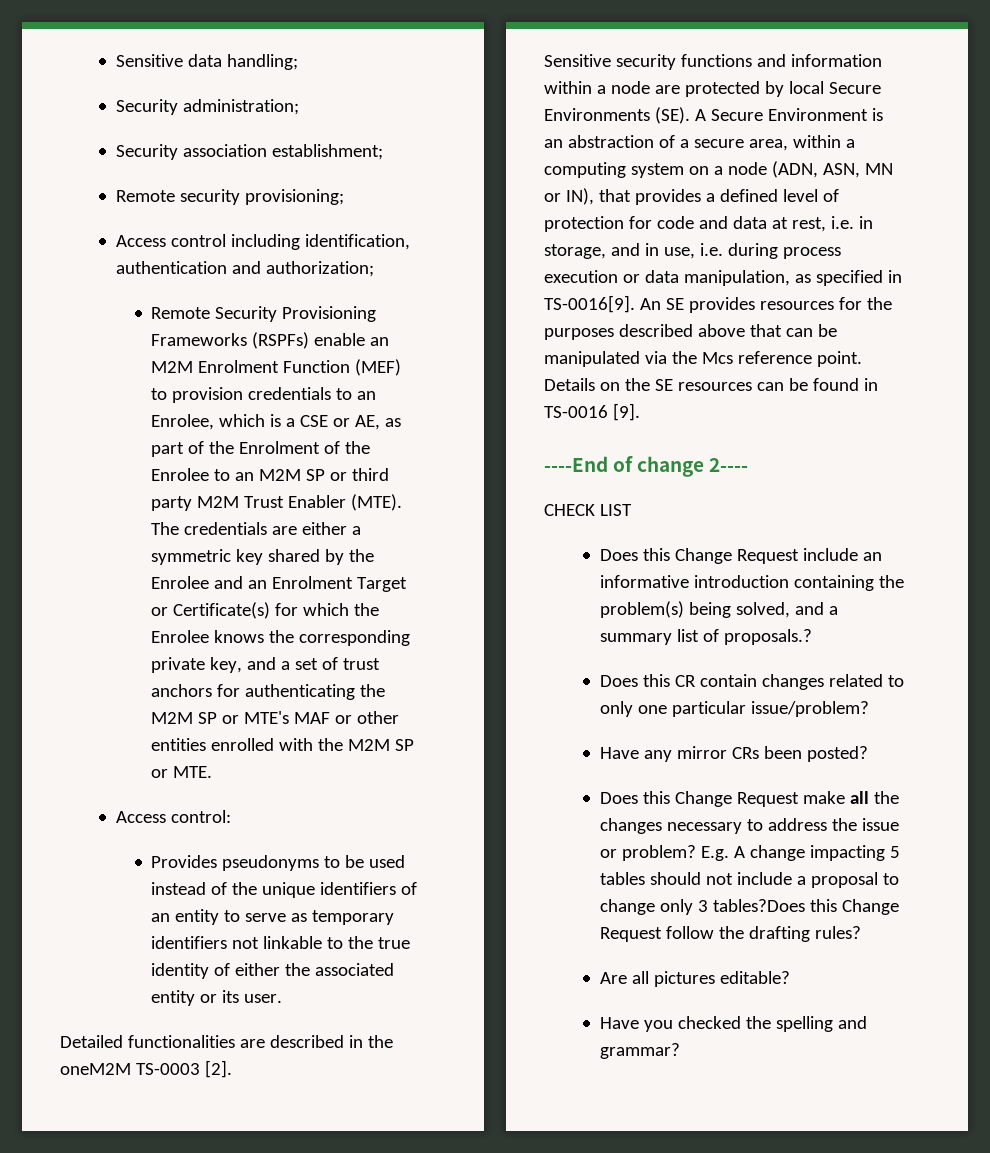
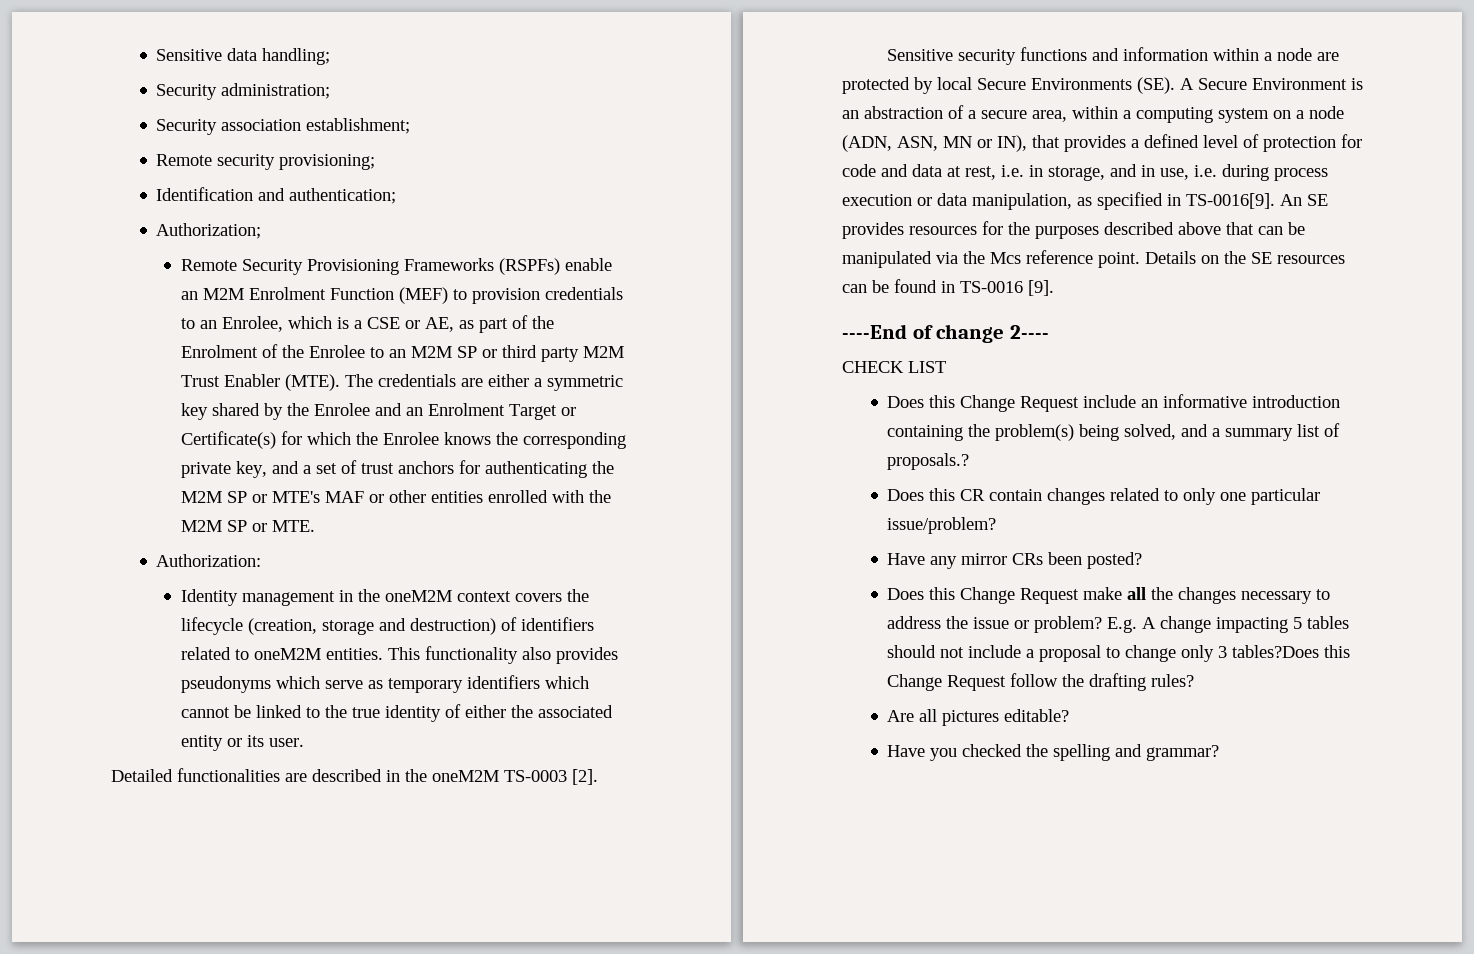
- Access control including identification, authentication and authorization;
+ Identification and authentication;
+ Authorization;
- Access control:
- Provides pseudonyms to be used instead of the unique identifiers of an entity to serve as temporary identifiers not linkable to the true identity of either the associated entity or its user.
+ Authorization:
+ Identity management in the oneM2M context covers the lifecycle (creation, storage and destruction) of identifiers related to oneM2M entities. This functionality also provides pseudonyms which serve as temporary identifiers which cannot be linked to the true identity of either the associated entity or its user.

